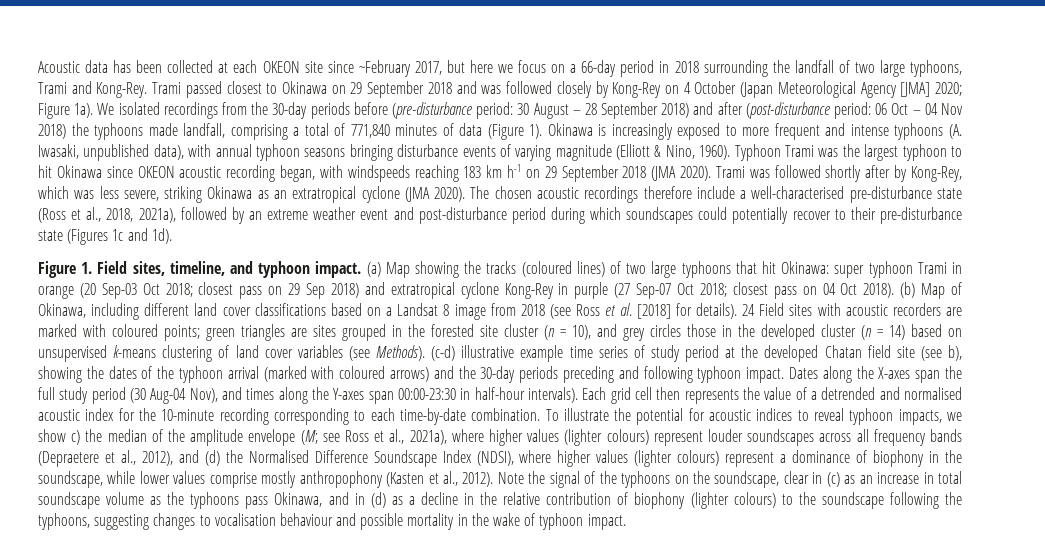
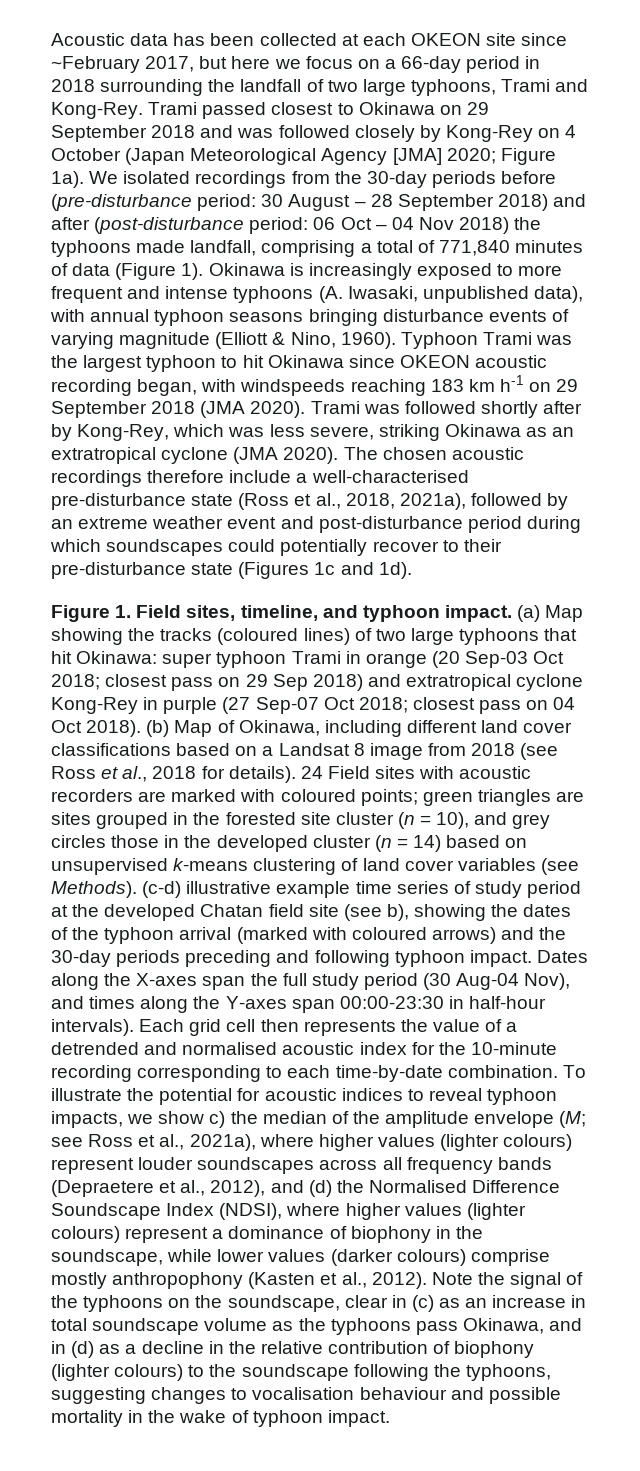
- (b) Map of Okinawa, including different land cover classifications based on a Landsat 8 image from 2018 (see Ross et al. [2018] for details).
+ (b) Map of Okinawa, including different land cover classifications based on a Landsat 8 image from 2018 (see Ross et al., 2018 for details).
- see Ross et al., 2021a), where higher values (lighter colours) represent louder soundscapes across all frequency bands (Depraetere et al., 2012), and (d) the Normalised Difference Soundscape Index (NDSI), where higher values (lighter colours) represent a dominance of biophony in the soundscape, while lower values comprise mostly anthropophony (Kasten et al., 2012).
+ see Ross et al., 2021a), where higher values (lighter colours) represent louder soundscapes across all frequency bands (Depraetere et al., 2012), and (d) the Normalised Difference Soundscape Index (NDSI), where higher values (lighter colours) represent a dominance of biophony in the soundscape, while lower values (darker colours) comprise mostly anthropophony (Kasten et al., 2012).

